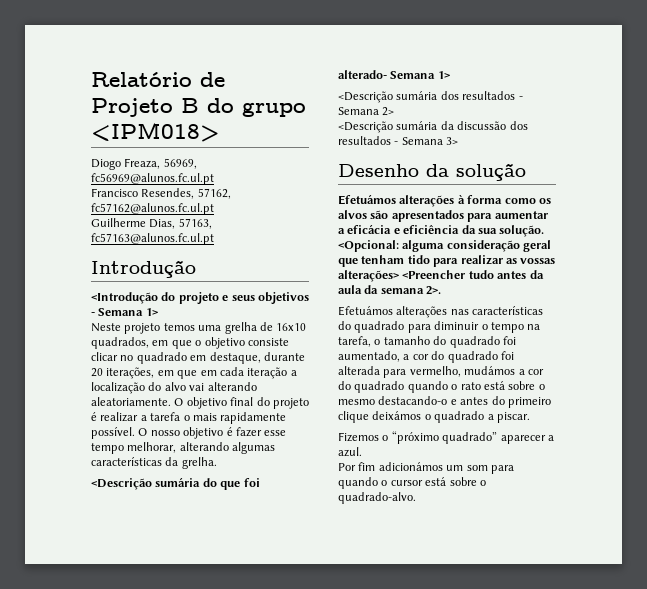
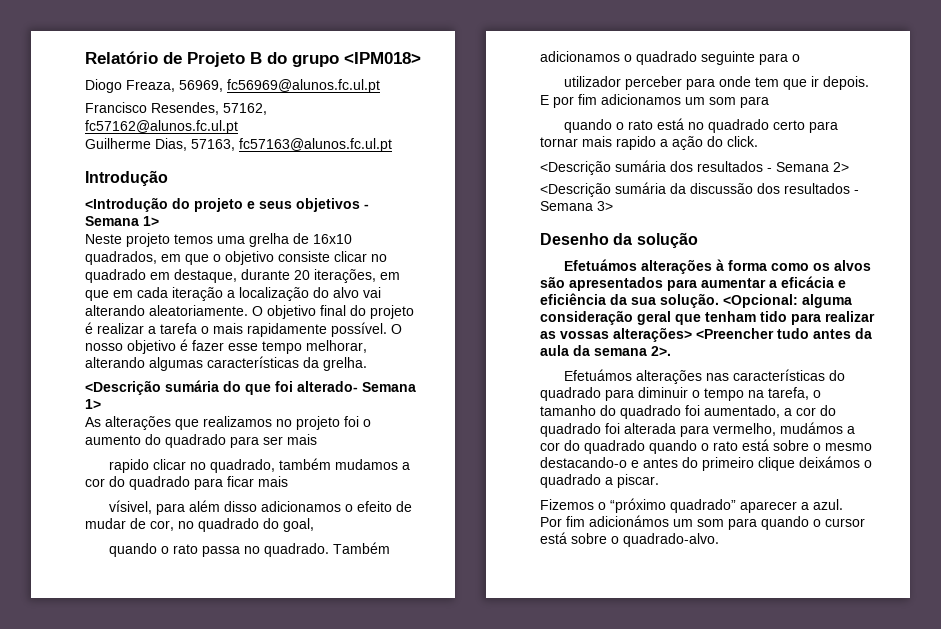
+ As alterações que realizamos no projeto foi o aumento do quadrado para ser mais
+ rapido clicar no quadrado, também mudamos a cor do quadrado para ficar mais
+ vísivel, para além disso adicionamos o efeito de mudar de cor, no quadrado do goal,
+ quando o rato passa no quadrado. Também adicionamos o quadrado seguinte para o
+ utilizador perceber para onde tem que ir depois. E por fim adicionamos um som para
+ quando o rato está no quadrado certo para tornar mais rapido a ação do click.

